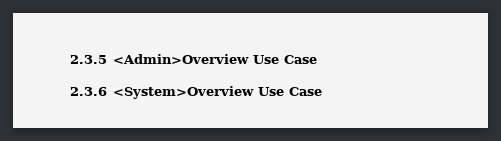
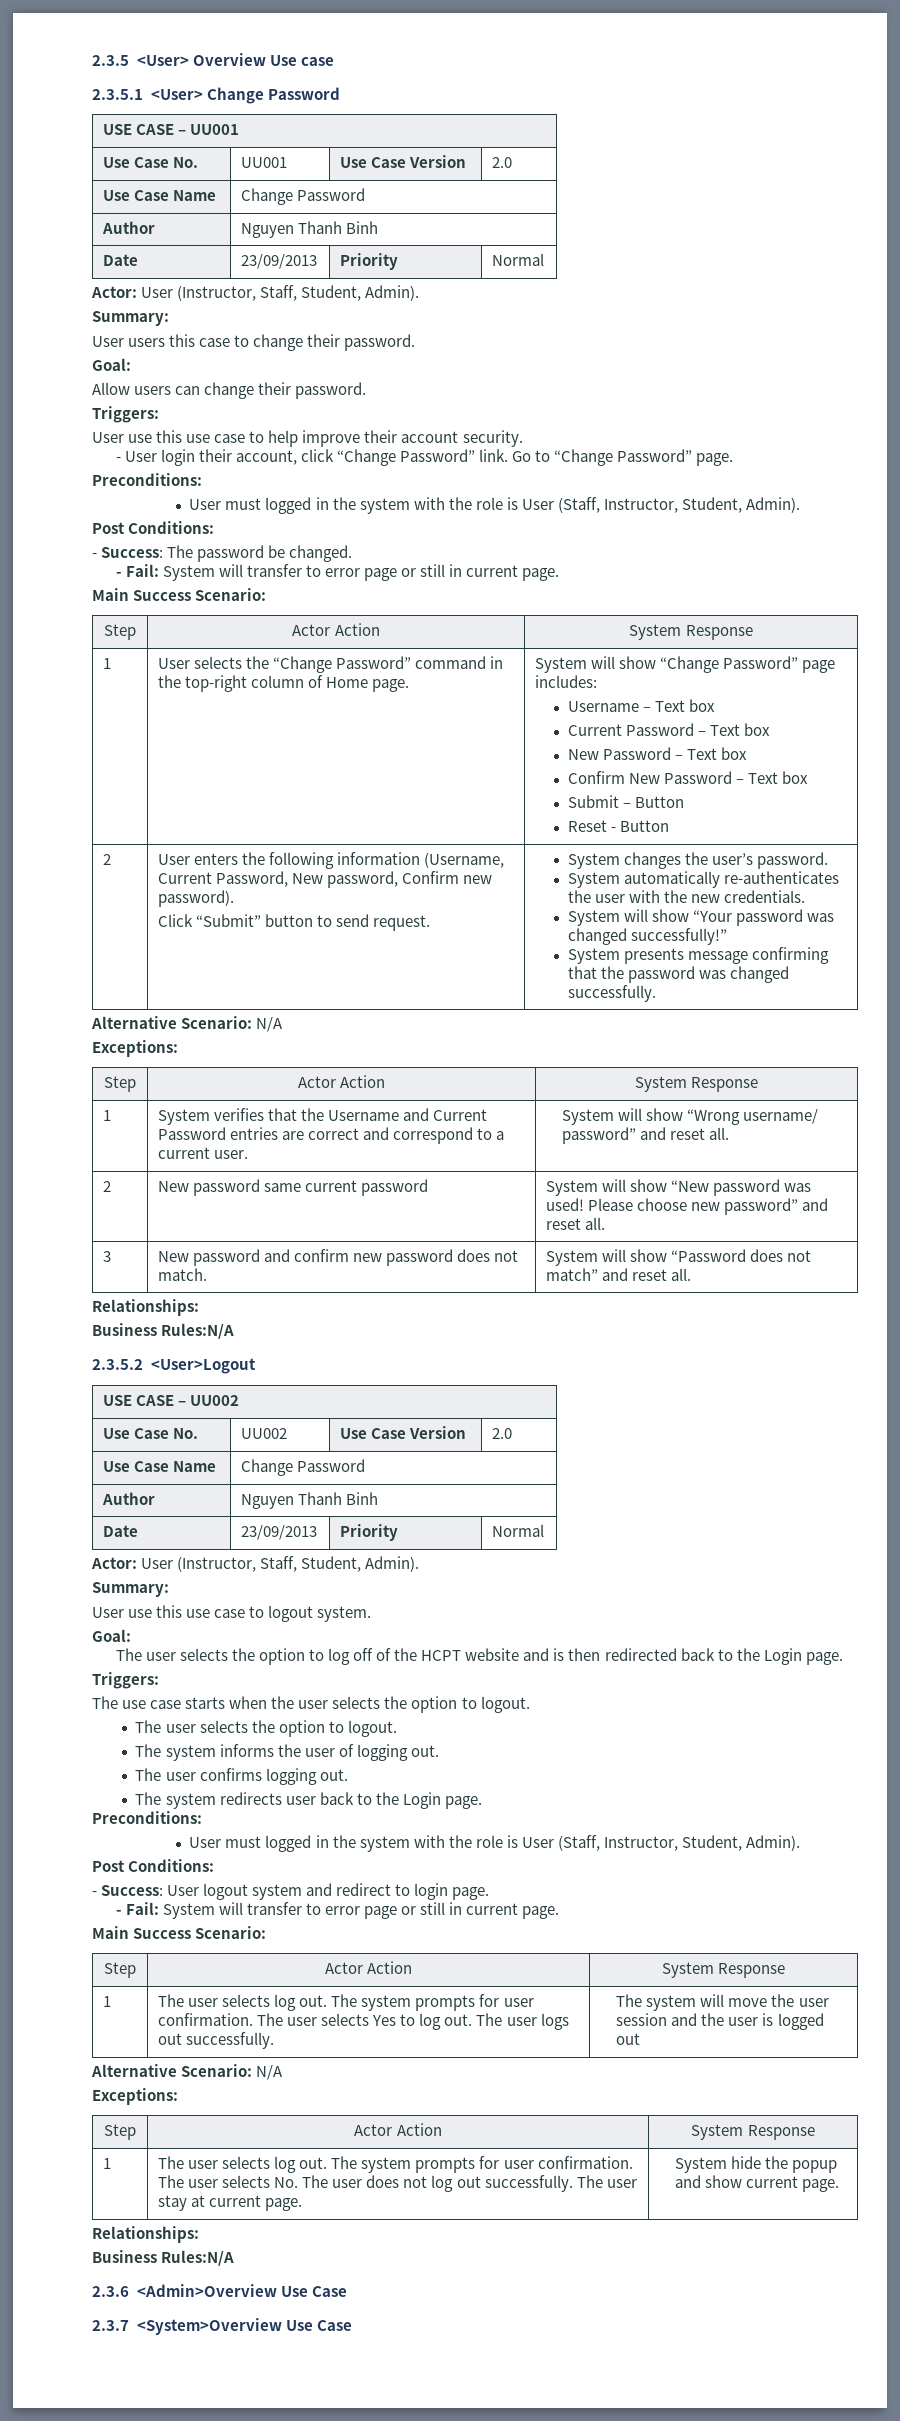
- 2.3.5 <Admin>Overview Use Case
+ 2.3.5 <User> Overview Use case
+ 2.3.5.1 <User> Change Password
+ USE CASE – UU001
+ Use Case No. | UU001 | Use Case Version | 2.0
+ Use Case Name | Change Password
+ Author | Nguyen Thanh Binh
+ Date | 23/09/2013 | Priority | Normal
+ Actor: User (Instructor, Staff, Student, Admin).
+ Summary:
+ User users this case to change their password.
+ Goal:
+ Allow users can change their password.
+ Triggers:
+ User use this use case to help improve their account security.
+ - User login their account, click “Change Password” link. Go to “Change Password” page.
+ Preconditions:
+ User must logged in the system with the role is User (Staff, Instructor, Student, Admin).
+ Post Conditions:
+ - Success: The password be changed.
+ - Fail: System will transfer to error page or still in current page.
+ Main Success Scenario:
+ Step | Actor Action | System Response
+ 1 | User selects the “Change Password” command in the top-right column of Home page. | System will show “Change Password” page includes:
+ Username – Text box
+ Current Password – Text box
+ New Password – Text box
+ Confirm New Password – Text box
+ Submit – Button
+ Reset - Button
+ 2 | User enters the following information (Username, Current Password, New password, Confirm new password).
+ Click “Submit” button to send request. | System changes the user’s password.
+ System automatically re-authenticates the user with the new credentials.
+ System will show “Your password was changed successfully!”
+ System presents message confirming that the password was changed successfully.
+ Alternative Scenario: N/A
+ Exceptions:
+ Step | Actor Action | System Response
+ 1 | System verifies that the Username and Current Password entries are correct and correspond to a current user. | System will show “Wrong username/ password” and reset all.
+ 2 | New password same current password | System will show “New password was used! Please choose new password” and reset all.
+ 3 | New password and confirm new password does not match. | System will show “Password does not match” and reset all.
+ Relationships:
+ Business Rules:N/A
+ 2.3.5.2 <User>Logout
+ USE CASE – UU002
+ Use Case No. | UU002 | Use Case Version | 2.0
+ Use Case Name | Change Password
+ Author | Nguyen Thanh Binh
+ Date | 23/09/2013 | Priority | Normal
+ Actor: User (Instructor, Staff, Student, Admin).
+ Summary:
+ User use this use case to logout system.
+ Goal:
+ The user selects the option to log off of the HCPT website and is then redirected back to the Login page.
+ Triggers:
+ The use case starts when the user selects the option to logout.
+ The user selects the option to logout.
+ The system informs the user of logging out.
+ The user confirms logging out.
+ The system redirects user back to the Login page.
+ Preconditions:
+ User must logged in the system with the role is User (Staff, Instructor, Student, Admin).
+ Post Conditions:
+ - Success: User logout system and redirect to login page.
+ - Fail: System will transfer to error page or still in current page.
+ Main Success Scenario:
+ Step | Actor Action | System Response
+ 1 | The user selects log out. The system prompts for user confirmation. The user selects Yes to log out. The user logs out successfully. | The system will move the user session and the user is logged out
+ Alternative Scenario: N/A
+ Exceptions:
+ Step | Actor Action | System Response
+ 1 | The user selects log out. The system prompts for user confirmation. The user selects No. The user does not log out successfully. The user stay at current page. | System hide the popup and show current page.
+ Relationships:
+ Business Rules:N/A
+ 2.3.6 <Admin>Overview Use Case
- 2.3.6 <System>Overview Use Case
+ 2.3.7 <System>Overview Use Case

